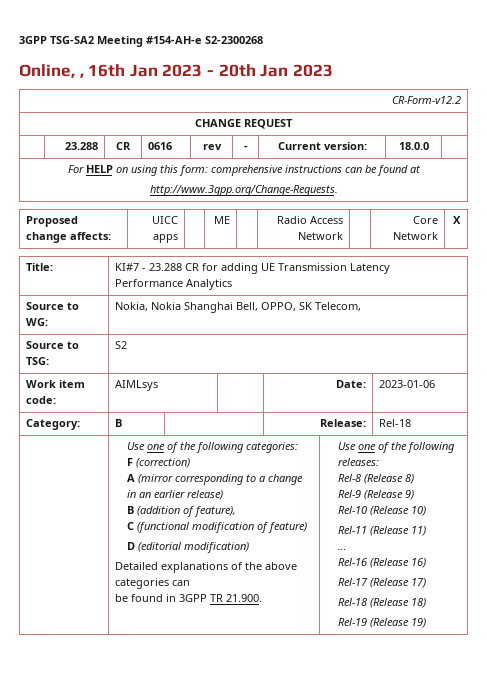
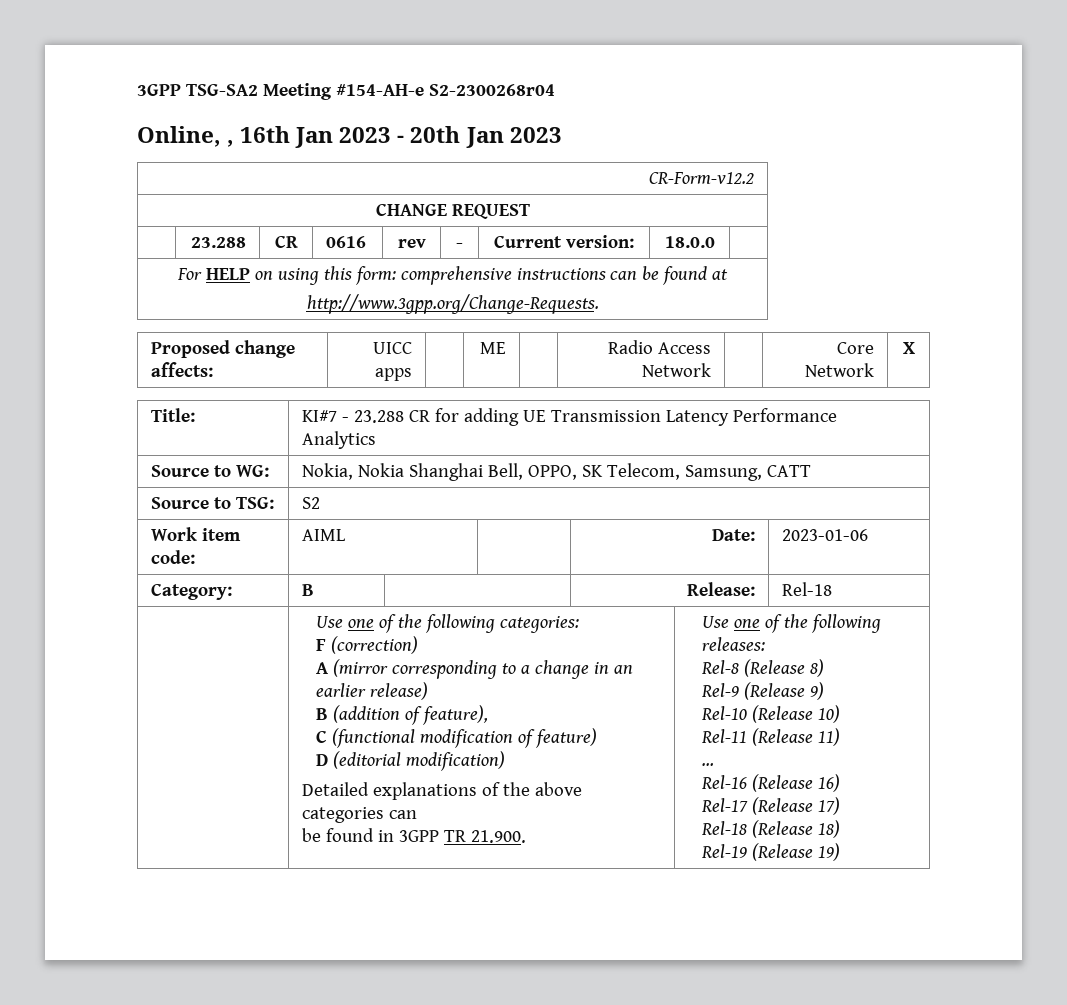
- 3GPP TSG-SA2 Meeting #154-AH-e S2-2300268
+ 3GPP TSG-SA2 Meeting #154-AH-e S2-2300268r04
- Source to WG: | Nokia, Nokia Shanghai Bell, OPPO, SK Telecom,
+ Source to WG: | Nokia, Nokia Shanghai Bell, OPPO, SK Telecom, Samsung, CATT
- Work item code: | AIMLsys | | Date: | 2023-01-06
+ Work item code: | AIML | | Date: | 2023-01-06

